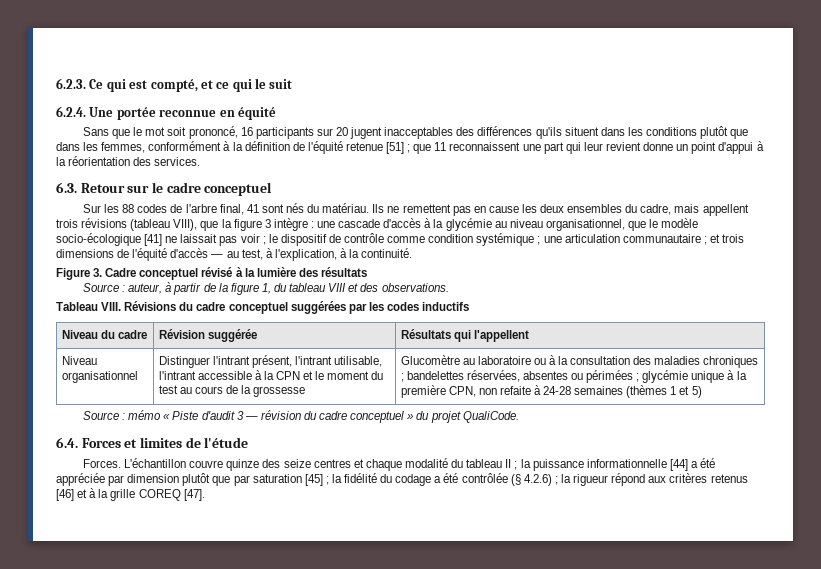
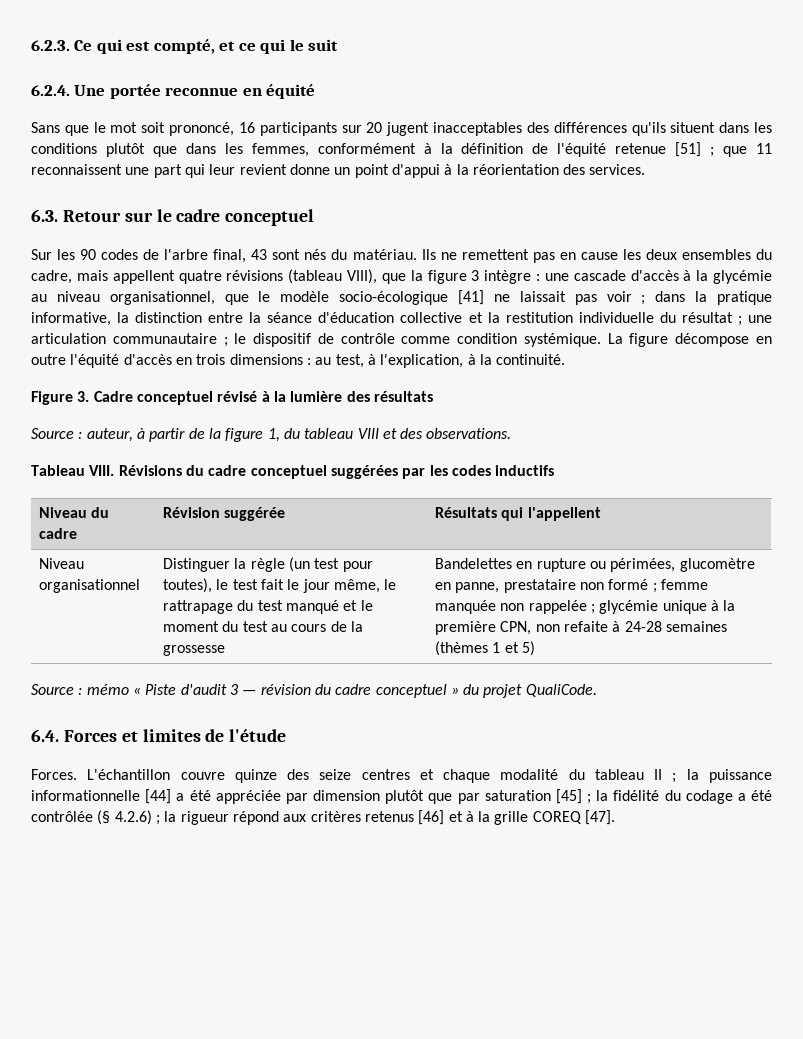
- Sur les 88 codes de l'arbre final, 41 sont nés du matériau.
+ Sur les 90 codes de l'arbre final, 43 sont nés du matériau.
- Ils ne remettent pas en cause les deux ensembles du cadre, mais appellent trois révisions (tableau VIII), que la figure 3 intègre : une cascade d'accès à la glycémie au niveau organisationnel, que le modèle socio-écologique [41] ne laissait pas voir ; le dispositif de contrôle comme condition systémique ; une articulation communautaire ; et trois dimensions de l'équité d'accès — au test, à l'explication, à la continuité.
+ Ils ne remettent pas en cause les deux ensembles du cadre, mais appellent quatre révisions (tableau VIII), que la figure 3 intègre : une cascade d'accès à la glycémie au niveau organisationnel, que le modèle socio-écologique [41] ne laissait pas voir ; dans la pratique informative, la distinction entre la séance d'éducation collective et la restitution individuelle du résultat ; une articulation communautaire ; le dispositif de contrôle comme condition systémique. La figure décompose en outre l'équité d'accès en trois dimensions : au test, à l'explication, à la continuité.
- Distinguer l'intrant présent, l'intrant utilisable, l'intrant accessible à la CPN et le moment du test au cours de la grossesse
+ Distinguer la règle (un test pour toutes), le test fait le jour même, le rattrapage du test manqué et le moment du test au cours de la grossesse
- Glucomètre au laboratoire ou à la consultation des maladies chroniques ; bandelettes réservées, absentes ou périmées ; glycémie unique à la première CPN, non refaite à 24-28 semaines (thèmes 1 et 5)
+ Bandelettes en rupture ou périmées, glucomètre en panne, prestataire non formé ; femme manquée non rappelée ; glycémie unique à la première CPN, non refaite à 24-28 semaines (thèmes 1 et 5)

